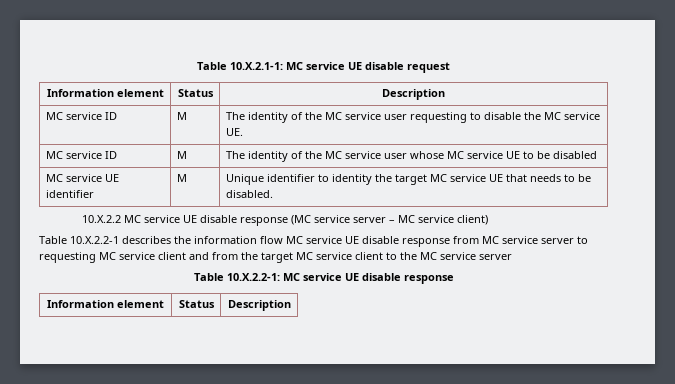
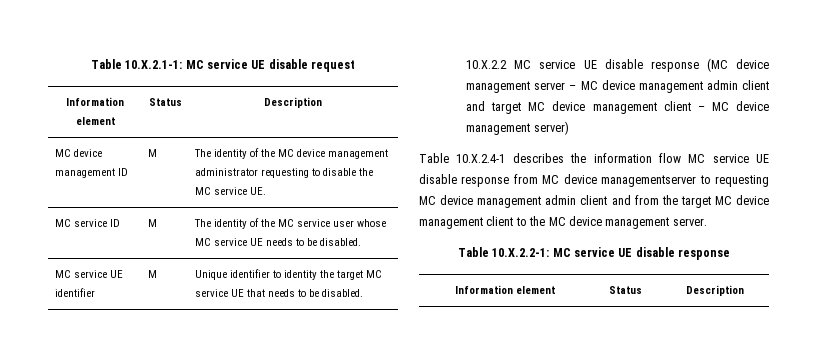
- MC service ID | M | The identity of the MC service user requesting to disable the MC service UE.
+ MC device management ID | M | The identity of the MC device management administrator requesting to disable the MC service UE.
- MC service ID | M | The identity of the MC service user whose MC service UE to be disabled
+ MC service ID | M | The identity of the MC service user whose MC service UE needs to be disabled.
- 10.X.2.2 MC service UE disable response (MC service server – MC service client)
- Table 10.X.2.2-1 describes the information flow MC service UE disable response from MC service server to requesting MC service client and from the target MC service client to the MC service server
+ 10.X.2.2 MC service UE disable response (MC device management server – MC device management admin client and target MC device management client – MC device management server)
+ Table 10.X.2.4-1 describes the information flow MC service UE disable response from MC device managementserver to requesting MC device management admin client and from the target MC device management client to the MC device management server.

